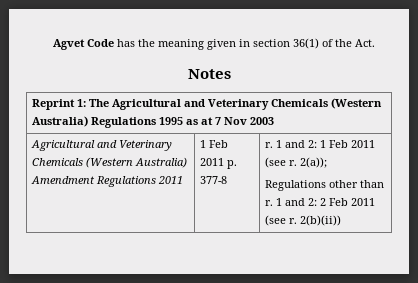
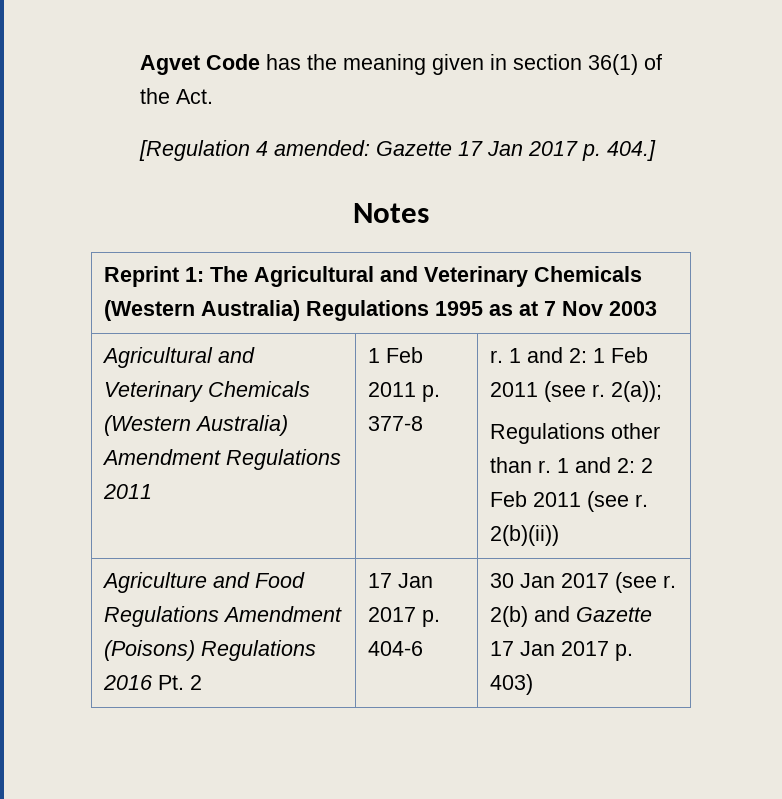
+ [Regulation 4 amended: Gazette 17 Jan 2017 p. 404.]
+ Agriculture and Food Regulations Amendment (Poisons) Regulations 2016 Pt. 2 | 17 Jan 2017 p. 404-6 | 30 Jan 2017 (see r. 2(b) and Gazette 17 Jan 2017 p. 403)

